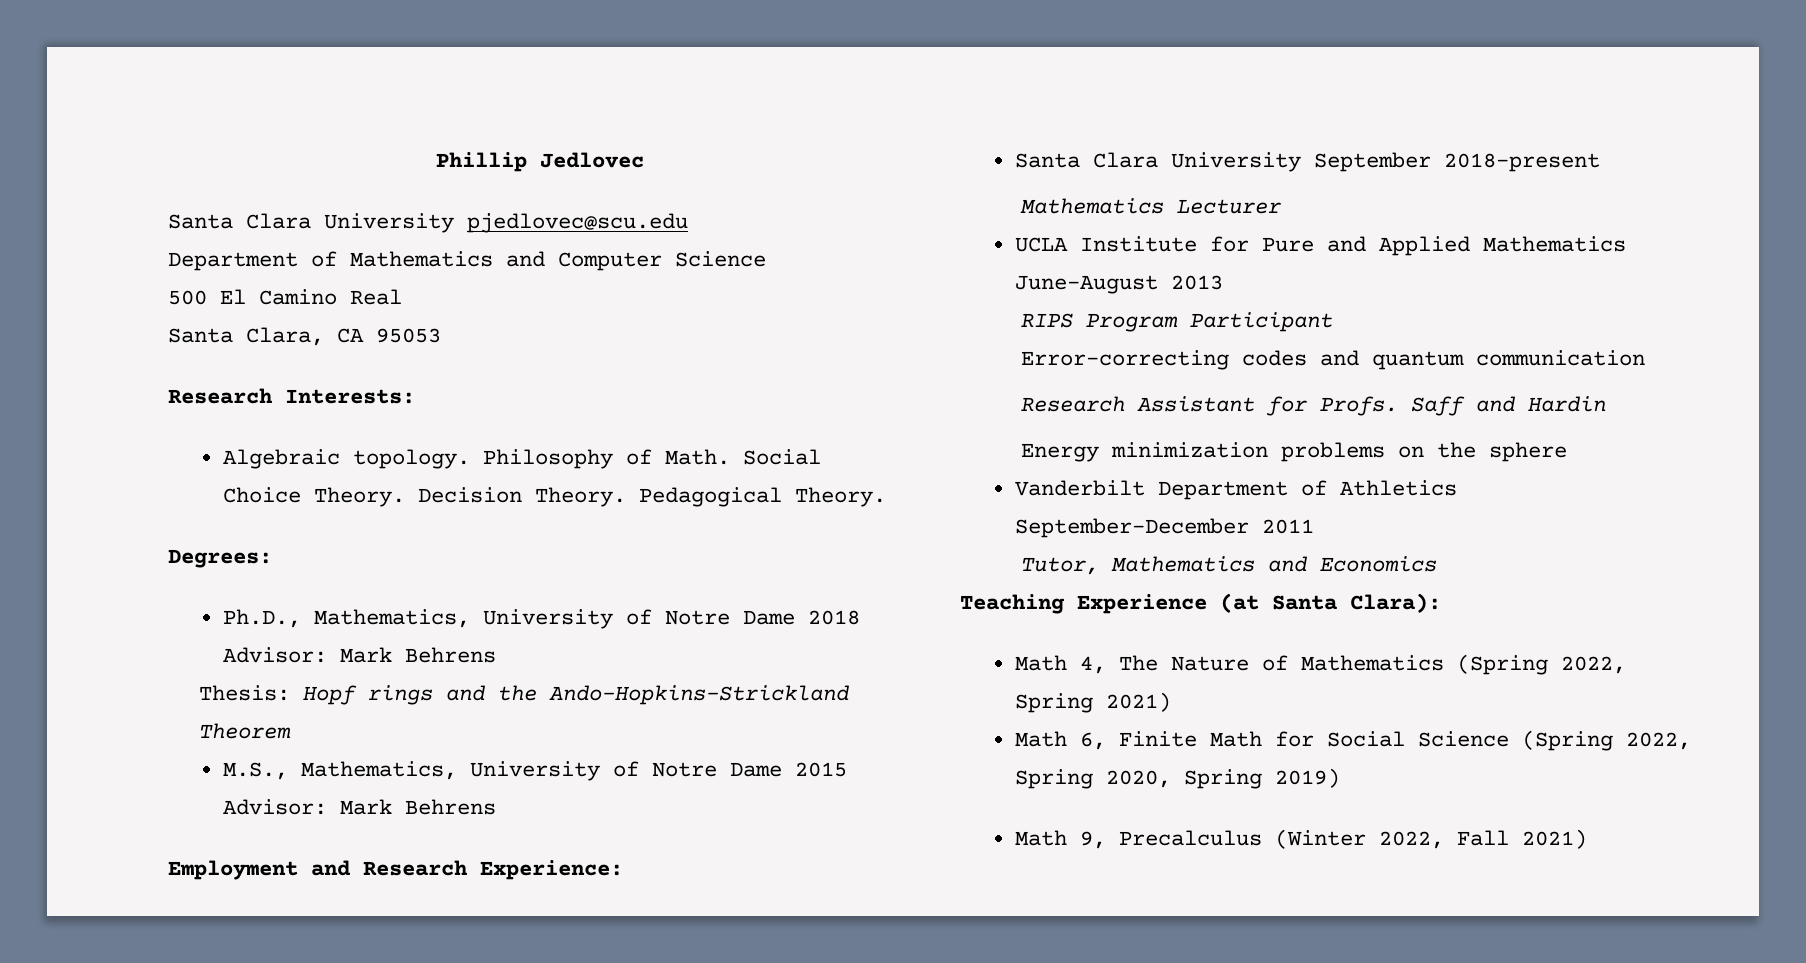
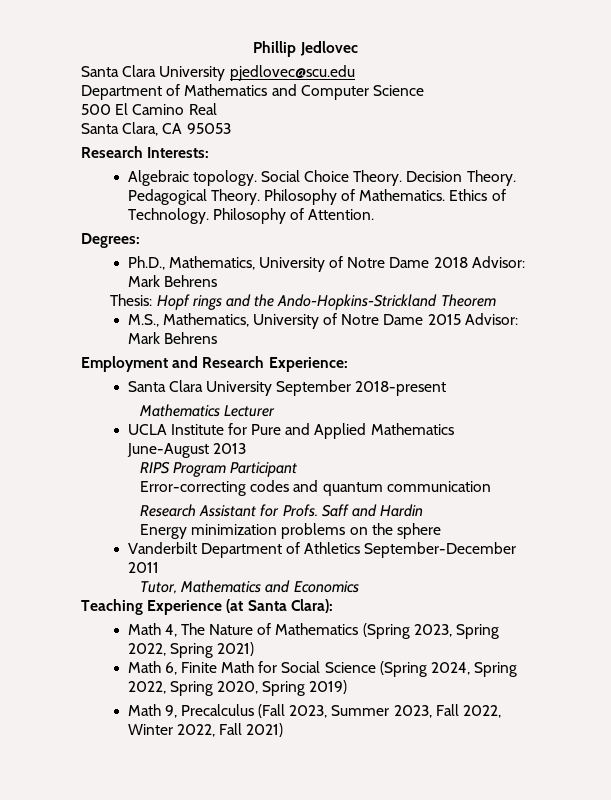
- Philosophy of Math.
+ Philosophy of Mathematics. Ethics of Technology. Philosophy of Attention.
- Math 4, The Nature of Mathematics (Spring 2022, Spring 2021)
+ Math 4, The Nature of Mathematics (Spring 2023, Spring 2022, Spring 2021)
- Math 6, Finite Math for Social Science (Spring 2022, Spring 2020, Spring 2019)
+ Math 6, Finite Math for Social Science (Spring 2024, Spring 2022, Spring 2020, Spring 2019)
- Math 9, Precalculus (Winter 2022, Fall 2021)
+ Math 9, Precalculus (Fall 2023, Summer 2023, Fall 2022, Winter 2022, Fall 2021)

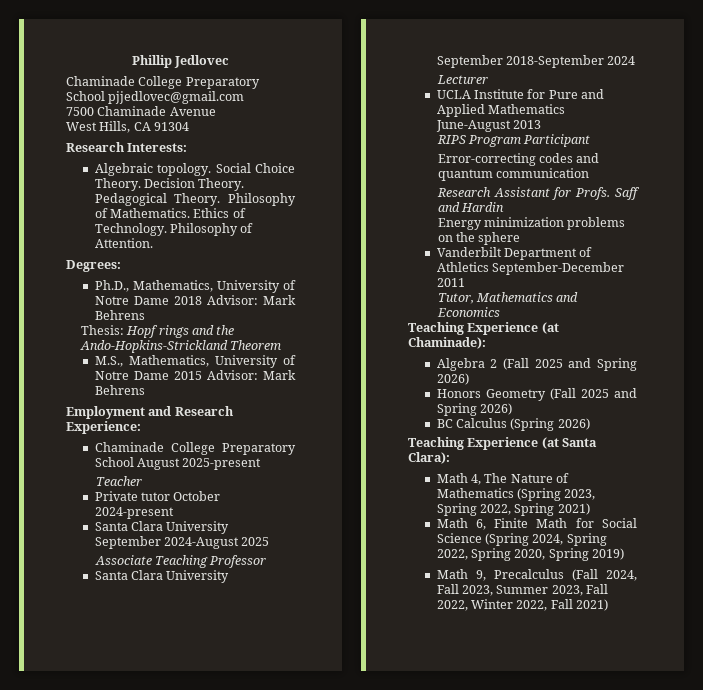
- Santa Clara University pjedlovec@scu.edu
- Department of Mathematics and Computer Science
- 500 El Camino Real
- Santa Clara, CA 95053
+ Chaminade College Preparatory School pjjedlovec@gmail.com
+ 7500 Chaminade Avenue
+ West Hills, CA 91304
- Santa Clara University September 2018-present
- Mathematics Lecturer
+ Chaminade College Preparatory School August 2025-present
+ Teacher
+ Private tutor October 2024-present
+ Santa Clara University September 2024-August 2025
+ Associate Teaching Professor
+ Santa Clara University September 2018-September 2024
+ Lecturer
+ Teaching Experience (at Chaminade):
+ Algebra 2 (Fall 2025 and Spring 2026)
+ Honors Geometry (Fall 2025 and Spring 2026)
+ BC Calculus (Spring 2026)
- Math 9, Precalculus (Fall 2023, Summer 2023, Fall 2022, Winter 2022, Fall 2021)
+ Math 9, Precalculus (Fall 2024, Fall 2023, Summer 2023, Fall 2022, Winter 2022, Fall 2021)

